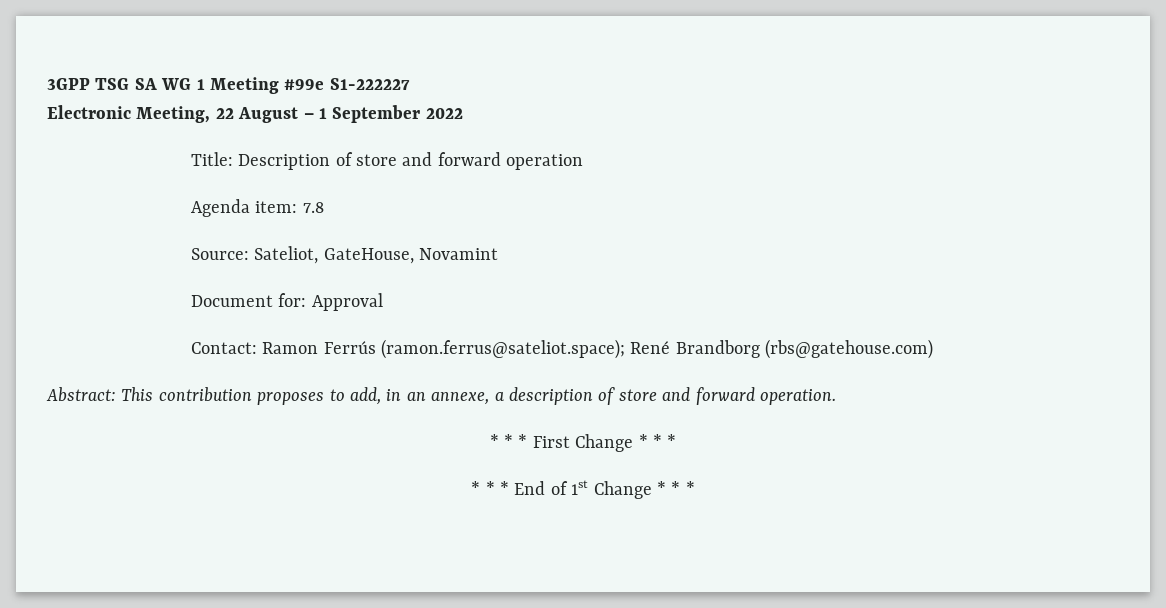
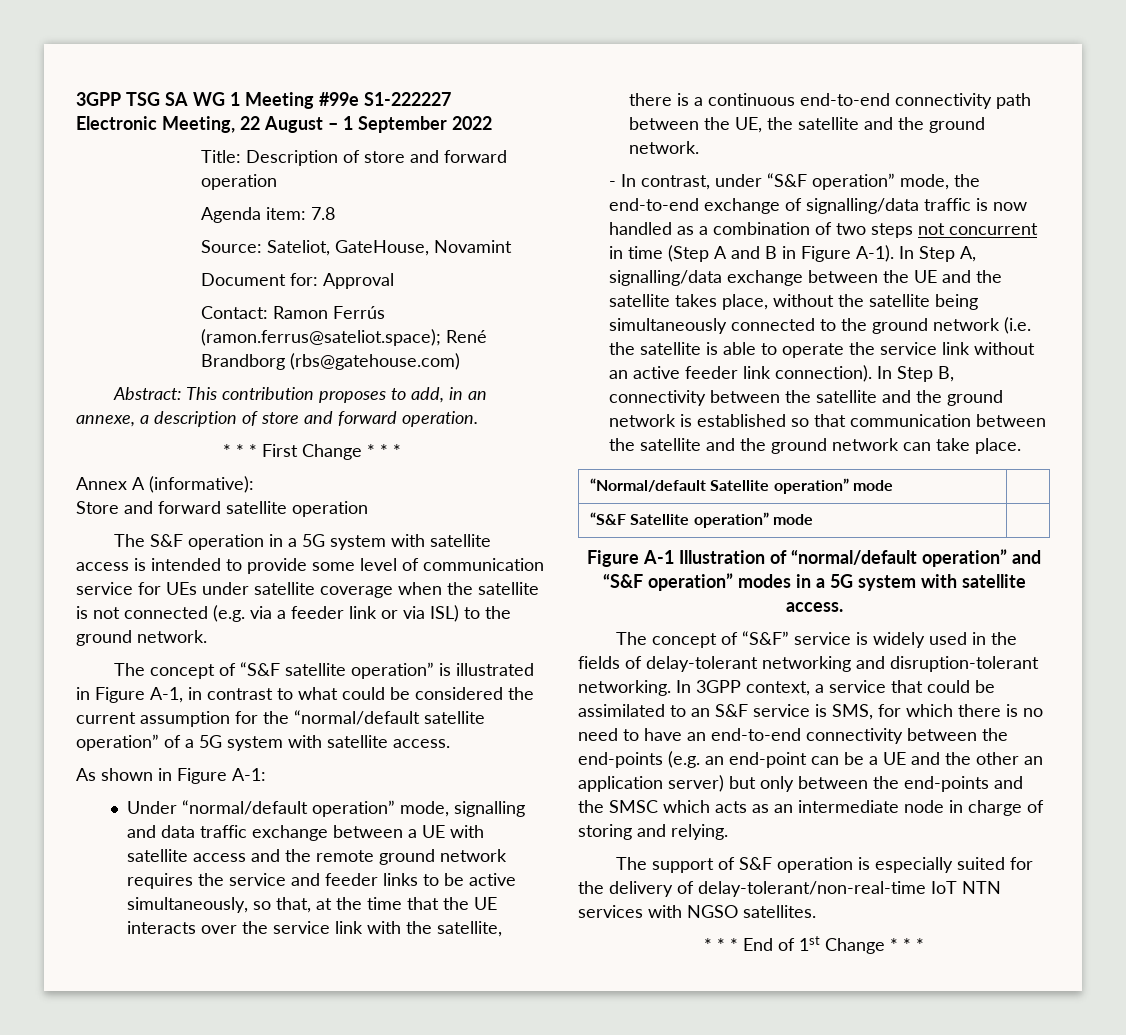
+ Annex A (informative):
+ Store and forward satellite operation
+ The S&F operation in a 5G system with satellite access is intended to provide some level of communication service for UEs under satellite coverage when the satellite is not connected (e.g. via a feeder link or via ISL) to the ground network.
+ The concept of “S&F satellite operation” is illustrated in Figure A-1, in contrast to what could be considered the current assumption for the “normal/default satellite operation” of a 5G system with satellite access.
+ As shown in Figure A-1:
+ Under “normal/default operation” mode, signalling and data traffic exchange between a UE with satellite access and the remote ground network requires the service and feeder links to be active simultaneously, so that, at the time that the UE interacts over the service link with the satellite, there is a continuous end-to-end connectivity path between the UE, the satellite and the ground network.
+ - In contrast, under “S&F operation” mode, the end-to-end exchange of signalling/data traffic is now handled as a combination of two steps not concurrent in time (Step A and B in Figure A-1). In Step A, signalling/data exchange between the UE and the satellite takes place, without the satellite being simultaneously connected to the ground network (i.e. the satellite is able to operate the service link without an active feeder link connection). In Step B, connectivity between the satellite and the ground network is established so that communication between the satellite and the ground network can take place.
+ “Normal/default Satellite operation” mode |
+ “S&F Satellite operation” mode |
+ Figure A-1 Illustration of “normal/default operation” and “S&F operation” modes in a 5G system with satellite access.
+ The concept of “S&F” service is widely used in the fields of delay-tolerant networking and disruption-tolerant networking. In 3GPP context, a service that could be assimilated to an S&F service is SMS, for which there is no need to have an end-to-end connectivity between the end-points (e.g. an end-point can be a UE and the other an application server) but only between the end-points and the SMSC which acts as an intermediate node in charge of storing and relying.
+ The support of S&F operation is especially suited for the delivery of delay-tolerant/non-real-time IoT NTN services with NGSO satellites.

